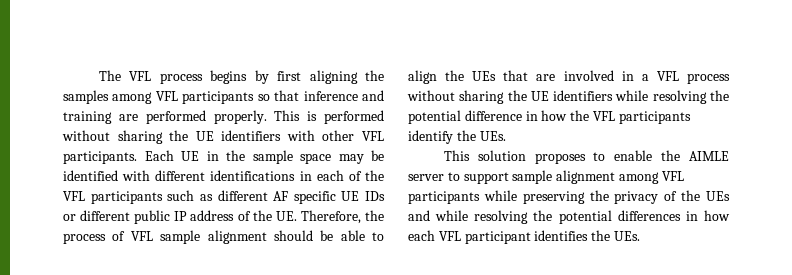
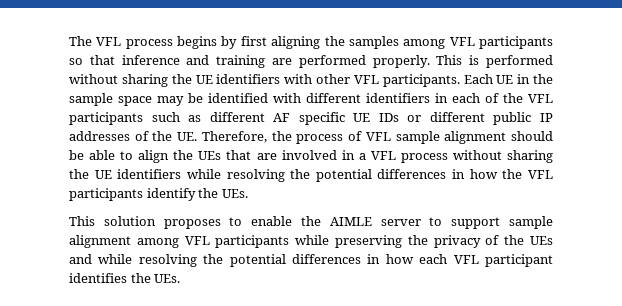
- Each UE in the sample space may be identified with different identifications in each of the VFL participants such as different AF specific UE IDs or different public IP address of the UE. Therefore, the process of VFL sample alignment should be able to align the UEs that are involved in a VFL process without sharing the UE identifiers while resolving the potential difference in how the VFL participants identify the UEs.
+ Each UE in the sample space may be identified with different identifiers in each of the VFL participants such as different AF specific UE IDs or different public IP addresses of the UE. Therefore, the process of VFL sample alignment should be able to align the UEs that are involved in a VFL process without sharing the UE identifiers while resolving the potential differences in how the VFL participants identify the UEs.

